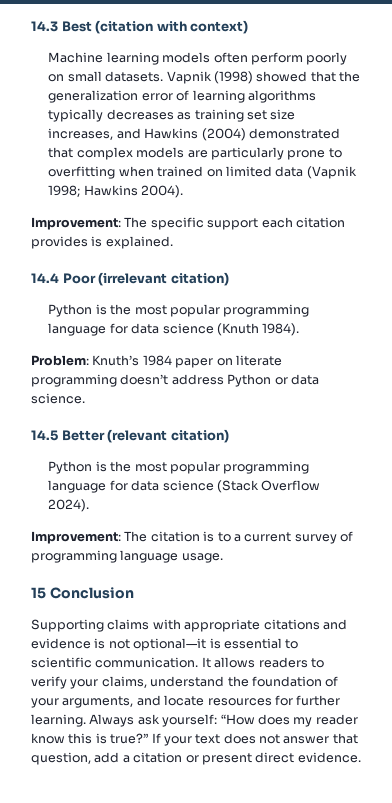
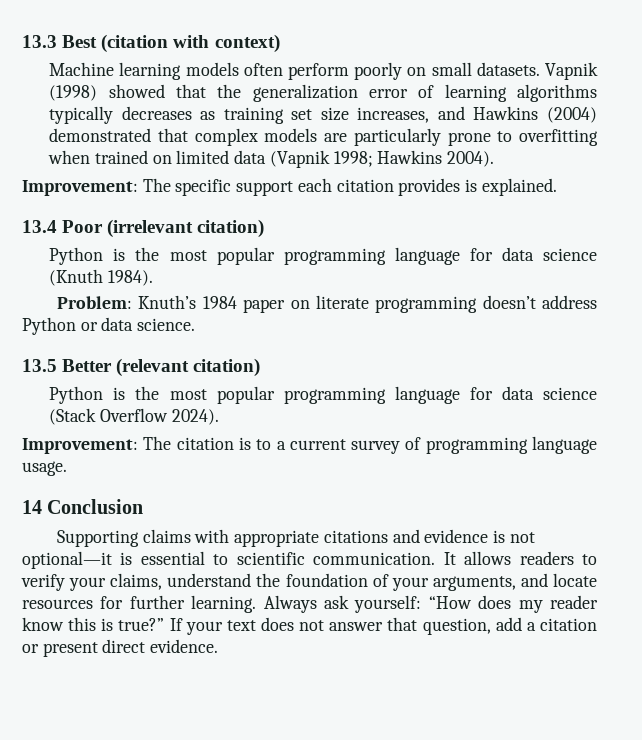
- 14.3 Best (citation with context)
+ 13.3 Best (citation with context)
- 14.4 Poor (irrelevant citation)
+ 13.4 Poor (irrelevant citation)
- 14.5 Better (relevant citation)
+ 13.5 Better (relevant citation)
- 15 Conclusion
+ 14 Conclusion

